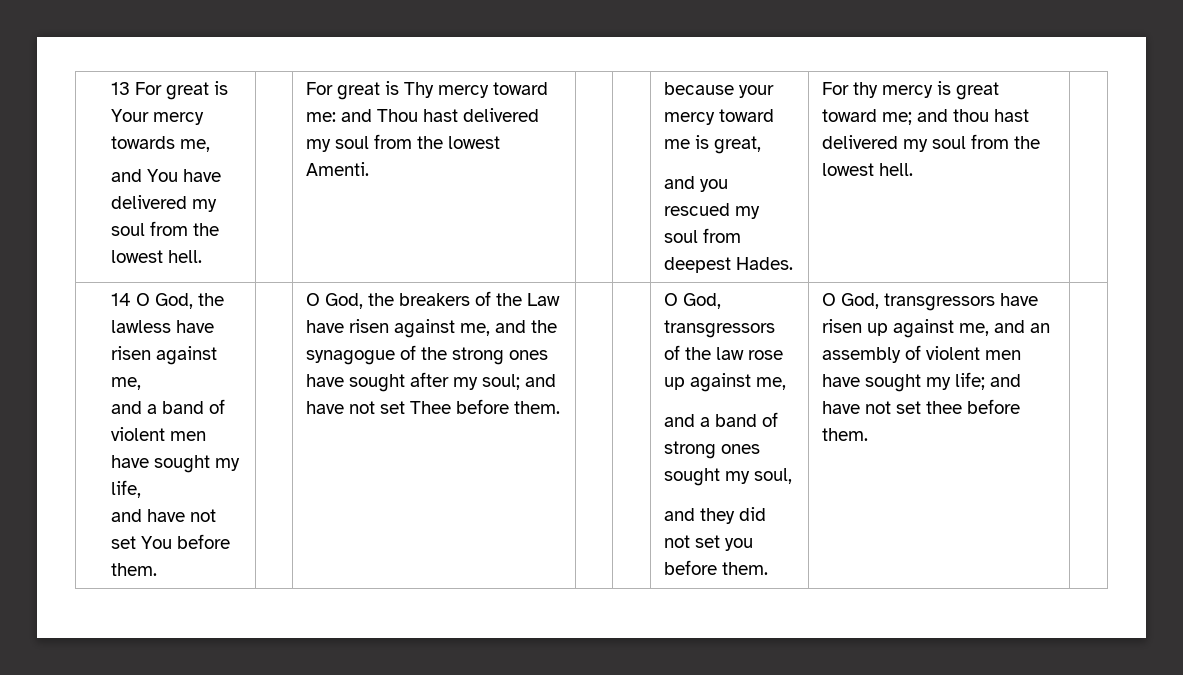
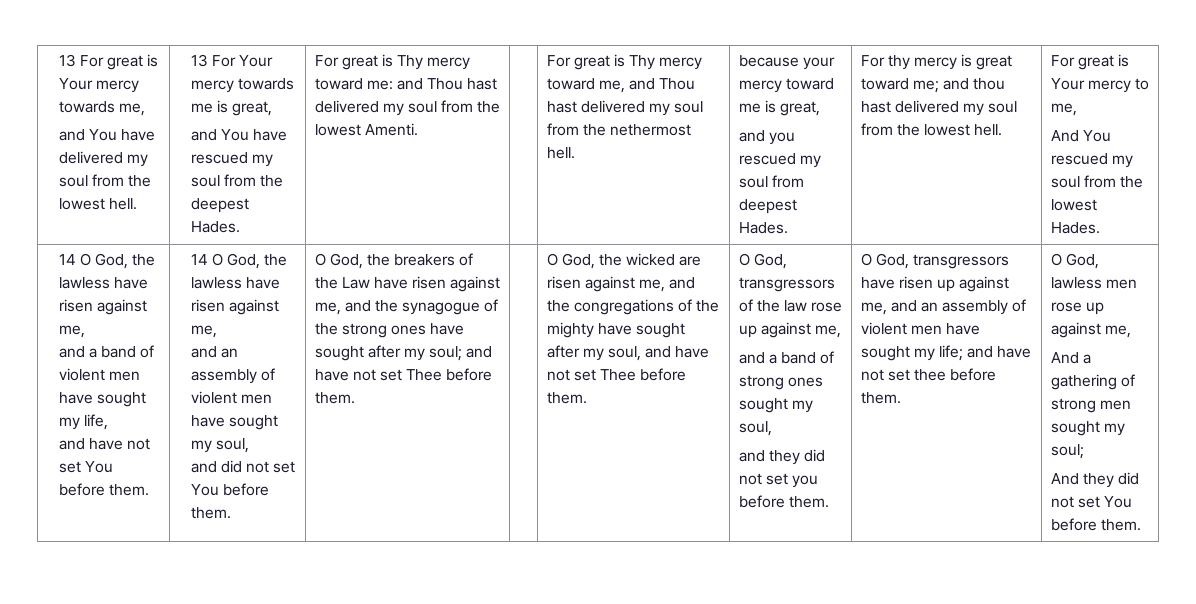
+ 13 For Your mercy towards me is great,
+ and You have rescued my soul from the deepest Hades.
+ For great is Thy mercy toward me, and Thou hast delivered my soul from the nethermost hell.
+ For great is Your mercy to me,
+ And You rescued my soul from the lowest Hades.
- and have not set You before them.
+ and have not set You before them. | 14 O God, the lawless have risen against me,
+ and an assembly of violent men have sought my soul,
+ and did not set You before them.
+ O God, the wicked are risen against me, and the congregations of the mighty have sought after my soul, and have not set Thee before them.
+ O God, lawless men rose up against me,
+ And a gathering of strong men sought my soul;
+ And they did not set You before them.

